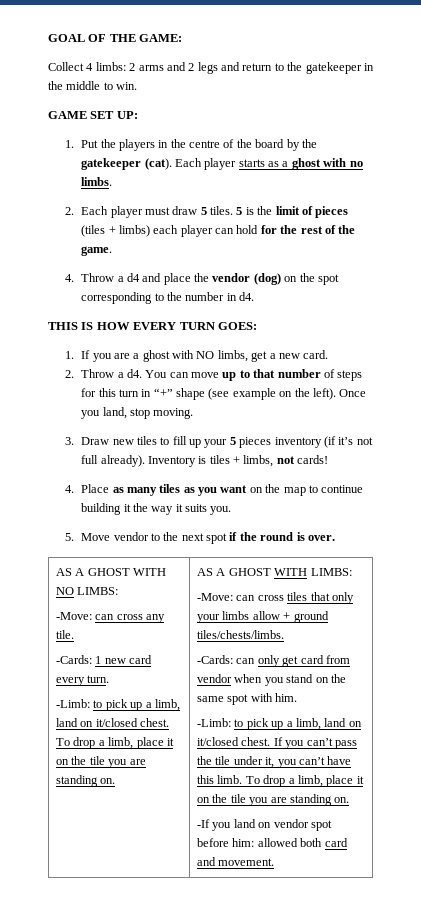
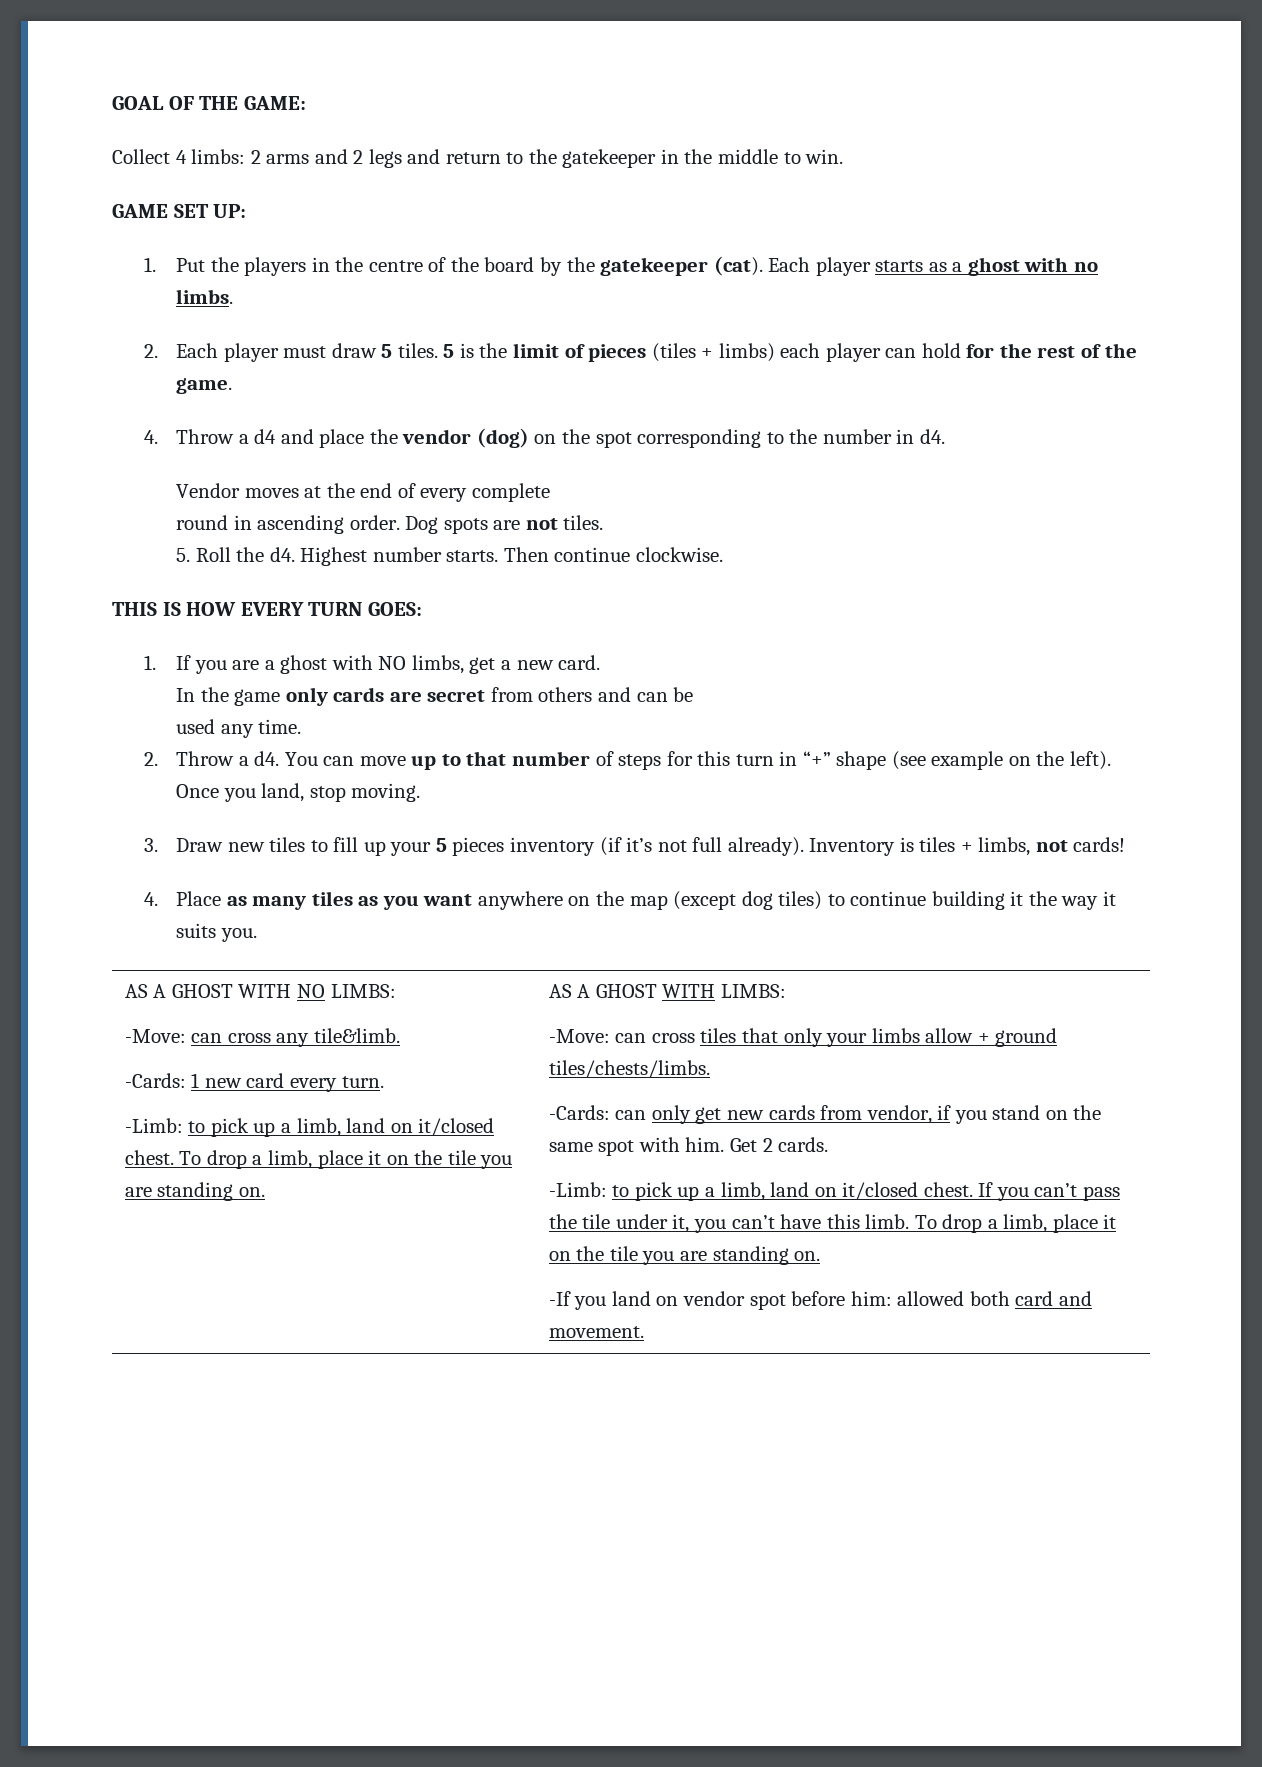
+ Vendor moves at the end of every complete
+ round in ascending order. Dog spots are not tiles.
+ 5. Roll the d4. Highest number starts. Then continue clockwise.
+ In the game only cards are secret from others and can be
+ used any time.
- 4. Place as many tiles as you want on the map to continue building it the way it suits you.
+ 4. Place as many tiles as you want anywhere on the map (except dog tiles) to continue building it the way it suits you.
- 5. Move vendor to the next spot if the round is over.
- -Move: can cross any tile.
+ -Move: can cross any tile&limb.
- -Cards: can only get card from vendor when you stand on the same spot with him.
+ -Cards: can only get new cards from vendor, if you stand on the same spot with him. Get 2 cards.

